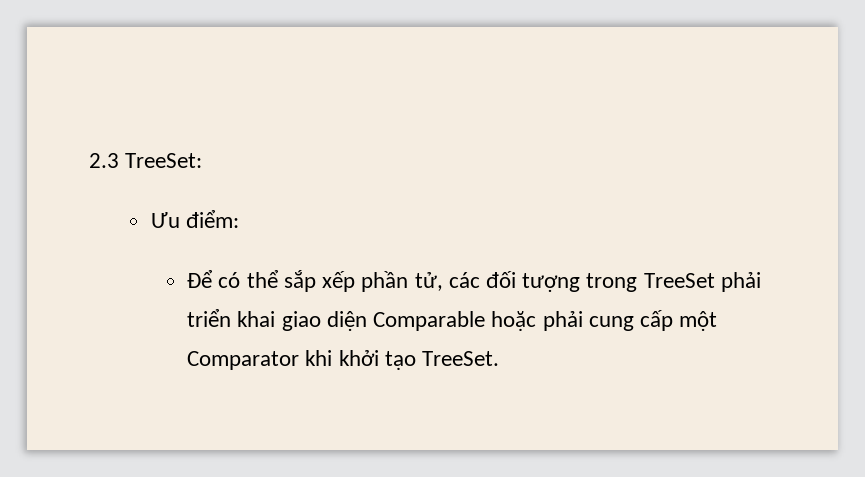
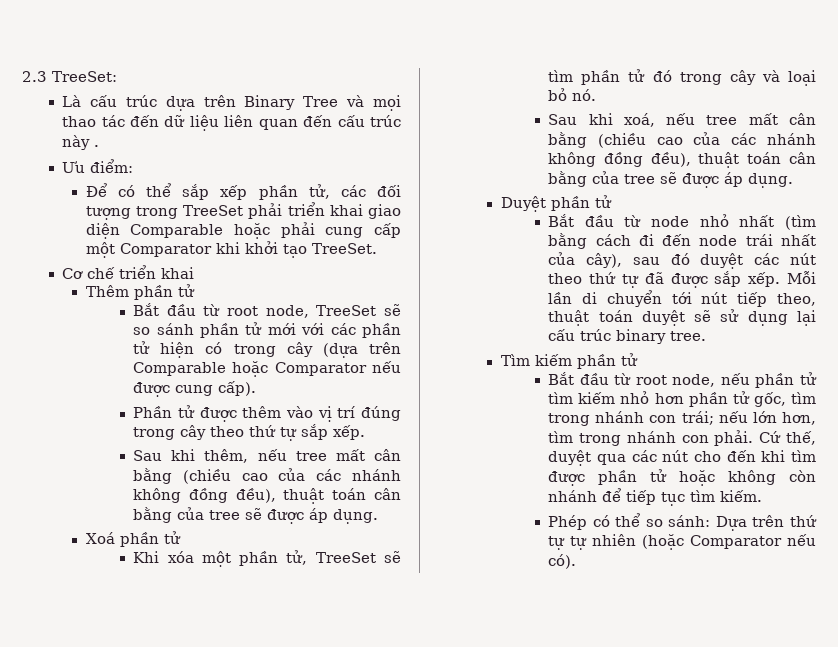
+ Là cấu trúc dựa trên Binary Tree và mọi thao tác đến dữ liệu liên quan đến cấu trúc này .
+ Cơ chế triển khai
+ Thêm phần tử
+ Bắt đầu từ root node, TreeSet sẽ so sánh phần tử mới với các phần tử hiện có trong cây (dựa trên Comparable hoặc Comparator nếu được cung cấp).
+ Phần tử được thêm vào vị trí đúng trong cây theo thứ tự sắp xếp.
+ Sau khi thêm, nếu tree mất cân bằng (chiều cao của các nhánh không đồng đều), thuật toán cân bằng của tree sẽ được áp dụng.
+ Xoá phần tử
+ Khi xóa một phần tử, TreeSet sẽ tìm phần tử đó trong cây và loại bỏ nó.
+ Sau khi xoá, nếu tree mất cân bằng (chiều cao của các nhánh không đồng đều), thuật toán cân bằng của tree sẽ được áp dụng.
+ Duyệt phần tử
+ Bắt đầu từ node nhỏ nhất (tìm bằng cách đi đến node trái nhất của cây), sau đó duyệt các nút theo thứ tự đã được sắp xếp. Mỗi lần di chuyển tới nút tiếp theo, thuật toán duyệt sẽ sử dụng lại cấu trúc binary tree.
+ Tìm kiếm phần tử
+ Bắt đầu từ root node, nếu phần tử tìm kiếm nhỏ hơn phần tử gốc, tìm trong nhánh con trái; nếu lớn hơn, tìm trong nhánh con phải. Cứ thế, duyệt qua các nút cho đến khi tìm được phần tử hoặc không còn nhánh để tiếp tục tìm kiếm.
+ Phép có thể so sánh: Dựa trên thứ tự tự nhiên (hoặc Comparator nếu có).

